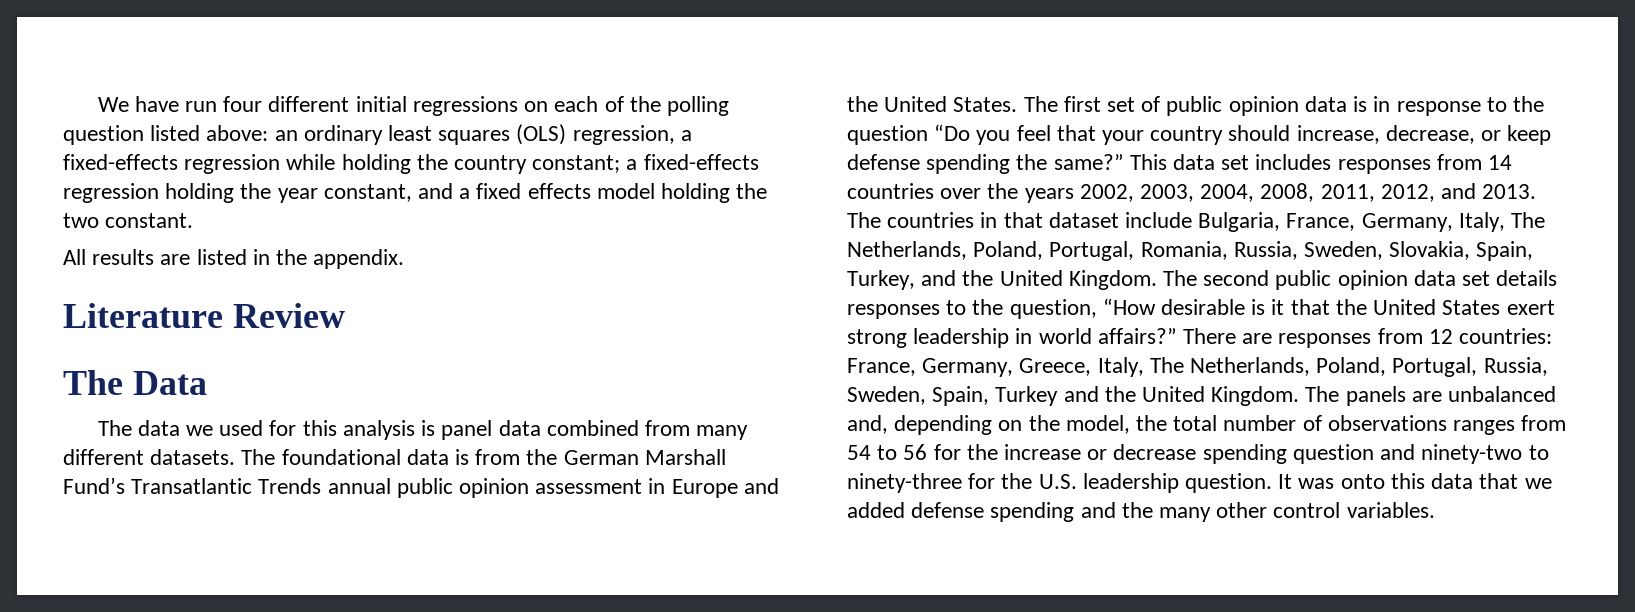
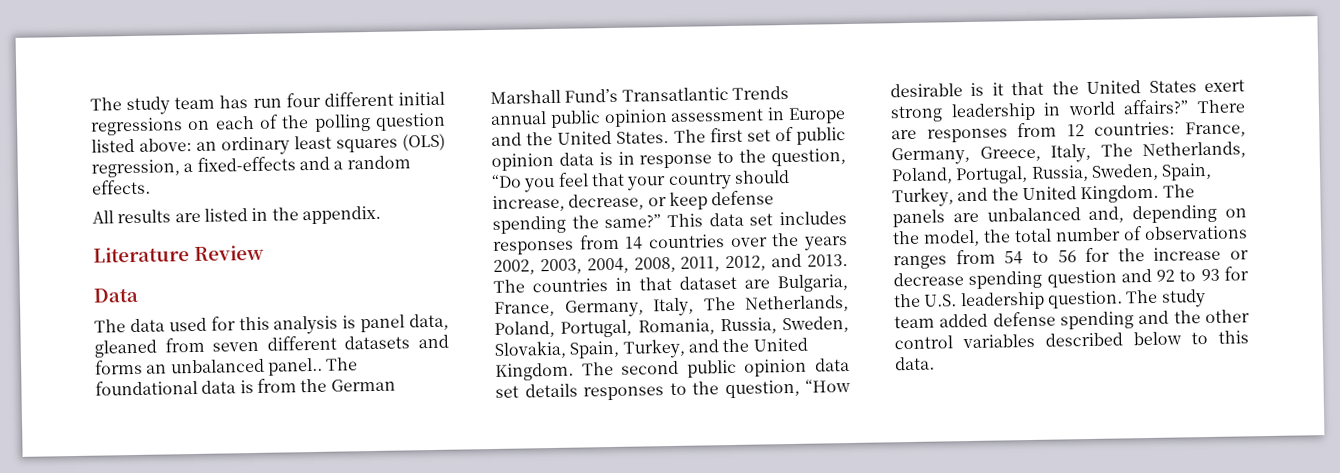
- We have run four different initial regressions on each of the polling question listed above: an ordinary least squares (OLS) regression, a fixed-effects regression while holding the country constant; a fixed-effects regression holding the year constant, and a fixed effects model holding the two constant.
+ The study team has run four different initial regressions on each of the polling question listed above: an ordinary least squares (OLS) regression, a fixed-effects and a random effects.
- The Data
+ Data
- The data we used for this analysis is panel data combined from many different datasets.
+ The data used for this analysis is panel data, gleaned from seven different datasets and forms an unbalanced panel..
- The first set of public opinion data is in response to the question “Do you feel that your country should increase, decrease, or keep defense spending the same?”
+ The first set of public opinion data is in response to the question, “Do you feel that your country should increase, decrease, or keep defense spending the same?”
- The countries in that dataset include Bulgaria, France, Germany, Italy, The Netherlands, Poland, Portugal, Romania, Russia, Sweden, Slovakia, Spain, Turkey, and the United Kingdom.
+ The countries in that dataset are Bulgaria, France, Germany, Italy, The Netherlands, Poland, Portugal, Romania, Russia, Sweden, Slovakia, Spain, Turkey, and the United Kingdom.
- There are responses from 12 countries: France, Germany, Greece, Italy, The Netherlands, Poland, Portugal, Russia, Sweden, Spain, Turkey and the United Kingdom.
+ There are responses from 12 countries: France, Germany, Greece, Italy, The Netherlands, Poland, Portugal, Russia, Sweden, Spain, Turkey, and the United Kingdom.
- The panels are unbalanced and, depending on the model, the total number of observations ranges from 54 to 56 for the increase or decrease spending question and ninety-two to ninety-three for the U.S. leadership question.
+ The panels are unbalanced and, depending on the model, the total number of observations ranges from 54 to 56 for the increase or decrease spending question and 92 to 93 for the U.S. leadership question.
- It was onto this data that we added defense spending and the many other control variables.
+ The study team added defense spending and the other control variables described below to this data.

